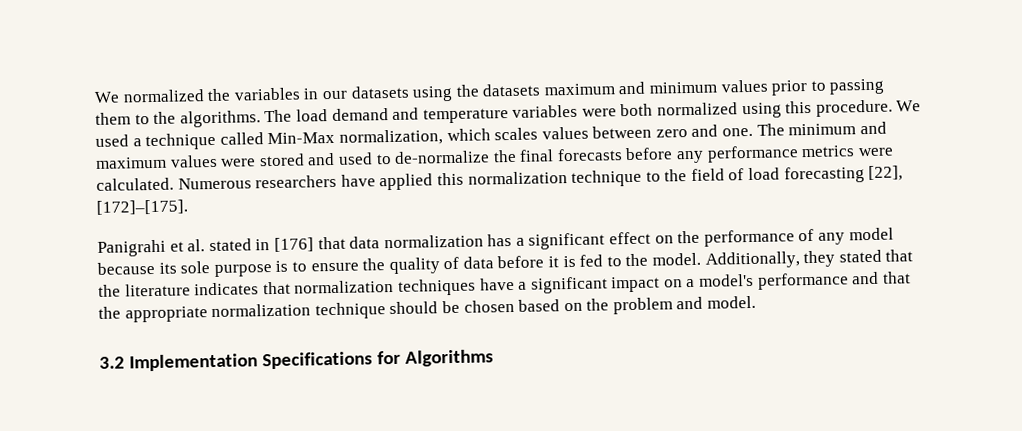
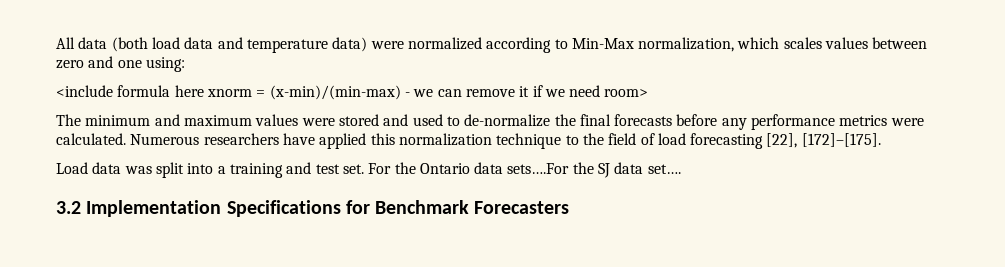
- We normalized the variables in our datasets using the datasets maximum and minimum values prior to passing them to the algorithms. The load demand and temperature variables were both normalized using this procedure. We used a technique called Min-Max normalization, which scales values between zero and one. The minimum and maximum values were stored and used to de-normalize the final forecasts before any performance metrics were calculated.
+ All data (both load data and temperature data) were normalized according to Min-Max normalization, which scales values between zero and one using:
+ <include formula here xnorm = (x-min)/(min-max) - we can remove it if we need room>
+ The minimum and maximum values were stored and used to de-normalize the final forecasts before any performance metrics were calculated.
- Panigrahi et al. stated in [176] that data normalization has a significant effect on the performance of any model because its sole purpose is to ensure the quality of data before it is fed to the model. Additionally, they stated that the literature indicates that normalization techniques have a significant impact on a model's performance and that the appropriate normalization technique should be chosen based on the problem and model.
+ Load data was split into a training and test set. For the Ontario data sets….For the SJ data set….
- 3.2 Implementation Specifications for Algorithms
+ 3.2 Implementation Specifications for Benchmark Forecasters

